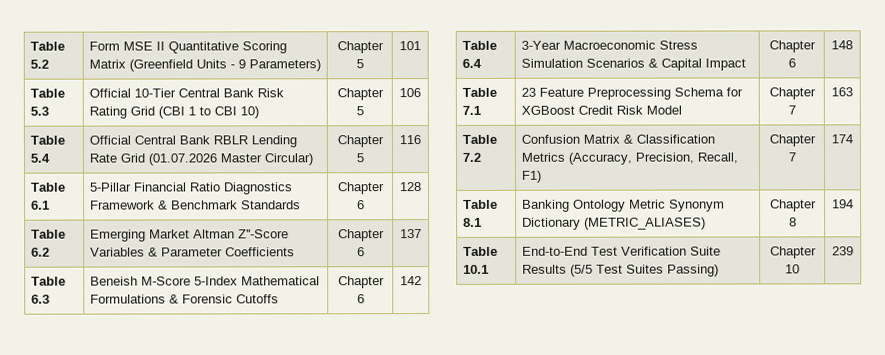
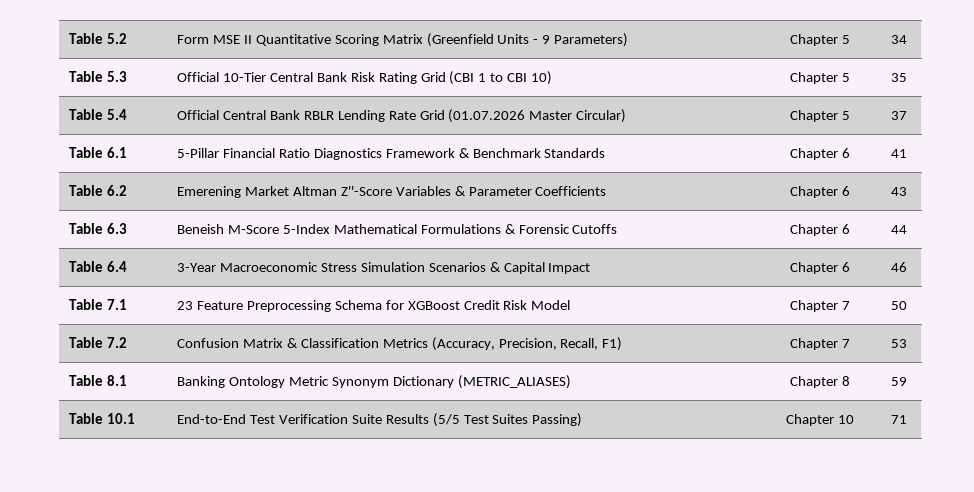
- Table 5.2 | Form MSE II Quantitative Scoring Matrix (Greenfield Units - 9 Parameters) | Chapter 5 | 101
+ Table 5.2 | Form MSE II Quantitative Scoring Matrix (Greenfield Units - 9 Parameters) | Chapter 5 | 34
- Table 5.3 | Official 10-Tier Central Bank Risk Rating Grid (CBI 1 to CBI 10) | Chapter 5 | 106
+ Table 5.3 | Official 10-Tier Central Bank Risk Rating Grid (CBI 1 to CBI 10) | Chapter 5 | 35
- Table 5.4 | Official Central Bank RBLR Lending Rate Grid (01.07.2026 Master Circular) | Chapter 5 | 116
+ Table 5.4 | Official Central Bank RBLR Lending Rate Grid (01.07.2026 Master Circular) | Chapter 5 | 37
- Table 6.1 | 5-Pillar Financial Ratio Diagnostics Framework & Benchmark Standards | Chapter 6 | 128
+ Table 6.1 | 5-Pillar Financial Ratio Diagnostics Framework & Benchmark Standards | Chapter 6 | 41
- Table 6.2 | Emerging Market Altman Z''-Score Variables & Parameter Coefficients | Chapter 6 | 137
+ Table 6.2 | Emerening Market Altman Z''-Score Variables & Parameter Coefficients | Chapter 6 | 43
- Table 6.3 | Beneish M-Score 5-Index Mathematical Formulations & Forensic Cutoffs | Chapter 6 | 142
+ Table 6.3 | Beneish M-Score 5-Index Mathematical Formulations & Forensic Cutoffs | Chapter 6 | 44
- Table 6.4 | 3-Year Macroeconomic Stress Simulation Scenarios & Capital Impact | Chapter 6 | 148
+ Table 6.4 | 3-Year Macroeconomic Stress Simulation Scenarios & Capital Impact | Chapter 6 | 46
- Table 7.1 | 23 Feature Preprocessing Schema for XGBoost Credit Risk Model | Chapter 7 | 163
+ Table 7.1 | 23 Feature Preprocessing Schema for XGBoost Credit Risk Model | Chapter 7 | 50
- Table 7.2 | Confusion Matrix & Classification Metrics (Accuracy, Precision, Recall, F1) | Chapter 7 | 174
+ Table 7.2 | Confusion Matrix & Classification Metrics (Accuracy, Precision, Recall, F1) | Chapter 7 | 53
- Table 8.1 | Banking Ontology Metric Synonym Dictionary (METRIC_ALIASES) | Chapter 8 | 194
+ Table 8.1 | Banking Ontology Metric Synonym Dictionary (METRIC_ALIASES) | Chapter 8 | 59
- Table 10.1 | End-to-End Test Verification Suite Results (5/5 Test Suites Passing) | Chapter 10 | 239
+ Table 10.1 | End-to-End Test Verification Suite Results (5/5 Test Suites Passing) | Chapter 10 | 71

